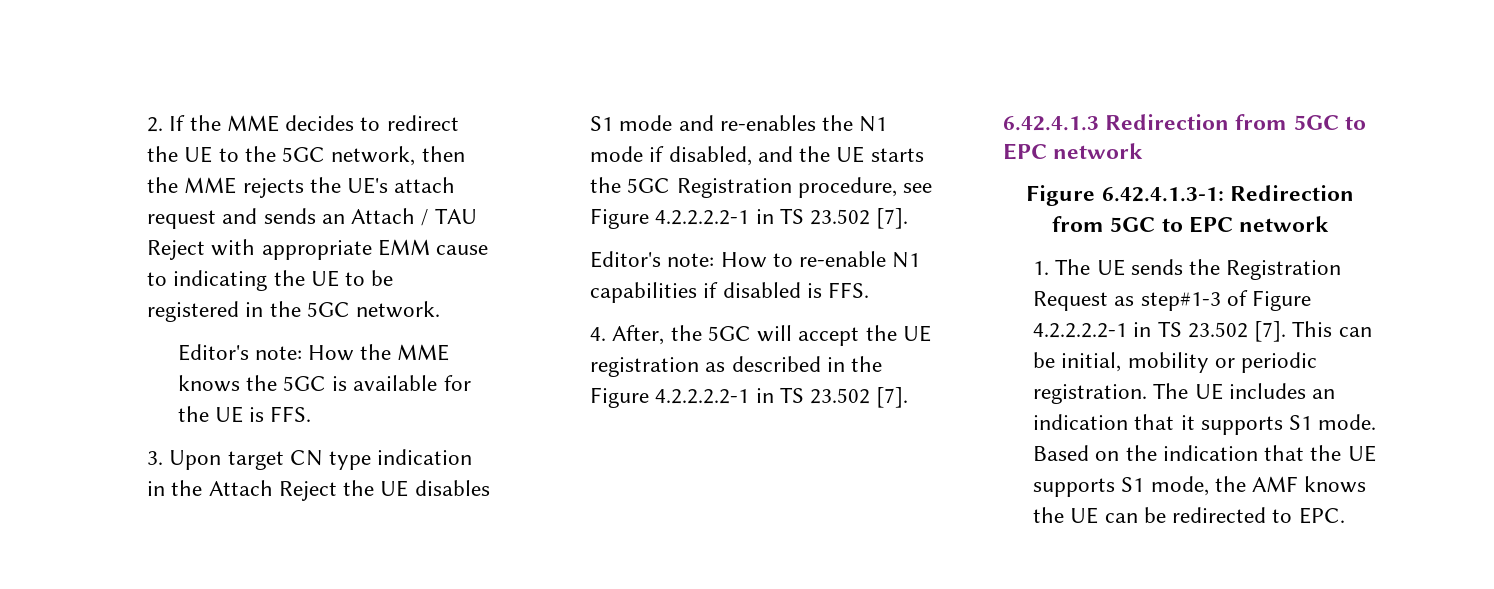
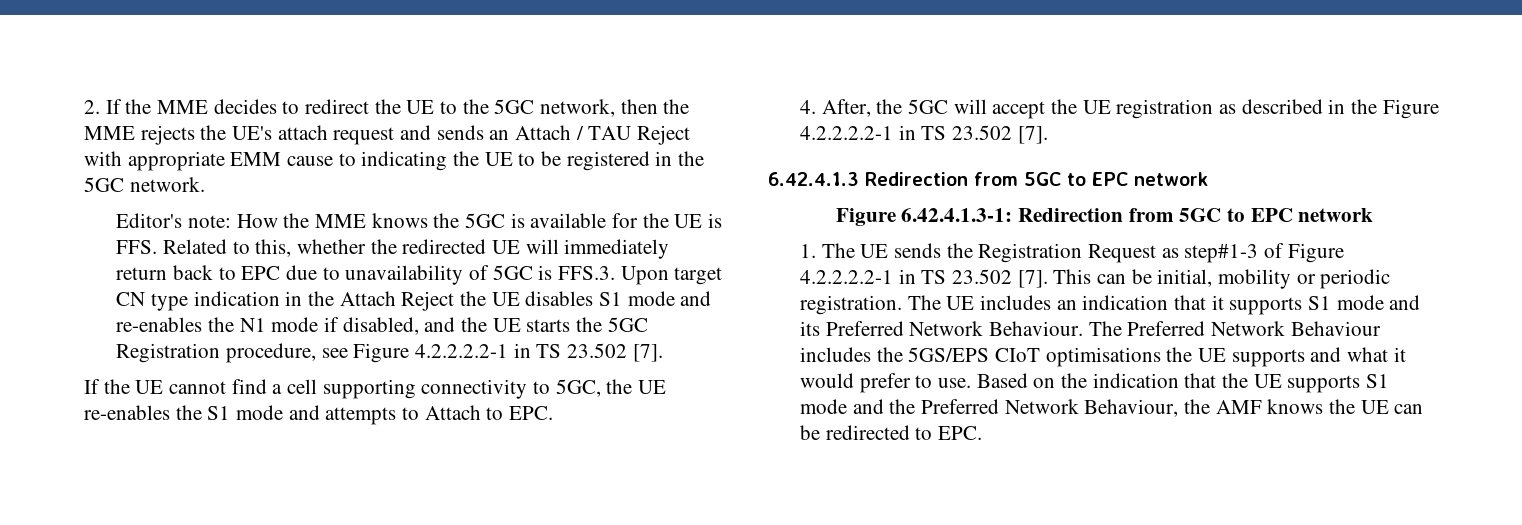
- Editor's note: How the MME knows the 5GC is available for the UE is FFS.
- 3. Upon target CN type indication in the Attach Reject the UE disables S1 mode and re-enables the N1 mode if disabled, and the UE starts the 5GC Registration procedure, see Figure 4.2.2.2.2-1 in TS 23.502 [7].
+ Editor's note: How the MME knows the 5GC is available for the UE is FFS. Related to this, whether the redirected UE will immediately return back to EPC due to unavailability of 5GC is FFS.3. Upon target CN type indication in the Attach Reject the UE disables S1 mode and re-enables the N1 mode if disabled, and the UE starts the 5GC Registration procedure, see Figure 4.2.2.2.2-1 in TS 23.502 [7].
- Editor's note: How to re-enable N1 capabilities if disabled is FFS.
+ If the UE cannot find a cell supporting connectivity to 5GC, the UE re-enables the S1 mode and attempts to Attach to EPC.
- The UE includes an indication that it supports S1 mode.
+ The UE includes an indication that it supports S1 mode and its Preferred Network Behaviour. The Preferred Network Behaviour includes the 5GS/EPS CIoT optimisations the UE supports and what it would prefer to use.
- Based on the indication that the UE supports S1 mode, the AMF knows the UE can be redirected to EPC.
+ Based on the indication that the UE supports S1 mode and the Preferred Network Behaviour, the AMF knows the UE can be redirected to EPC.

